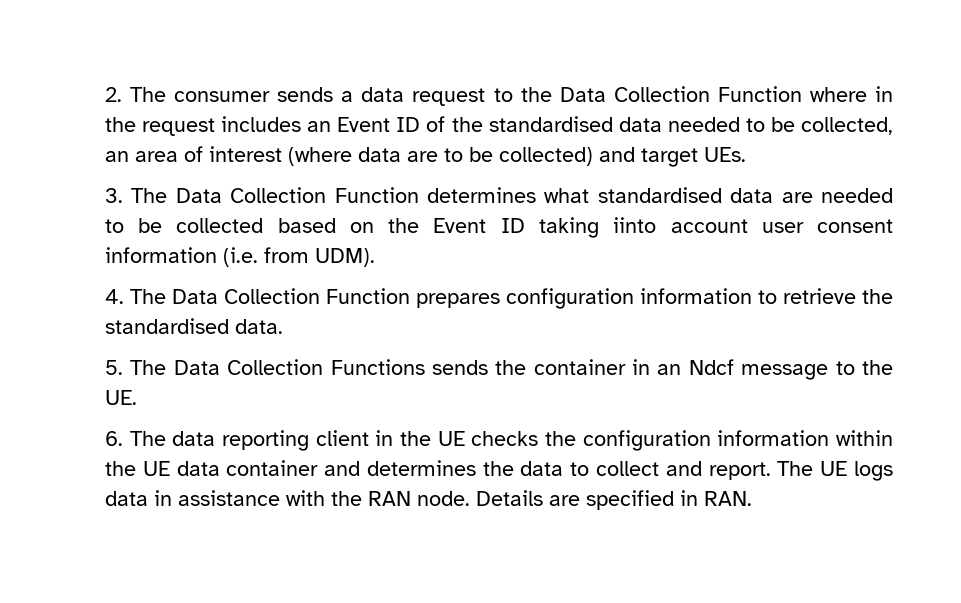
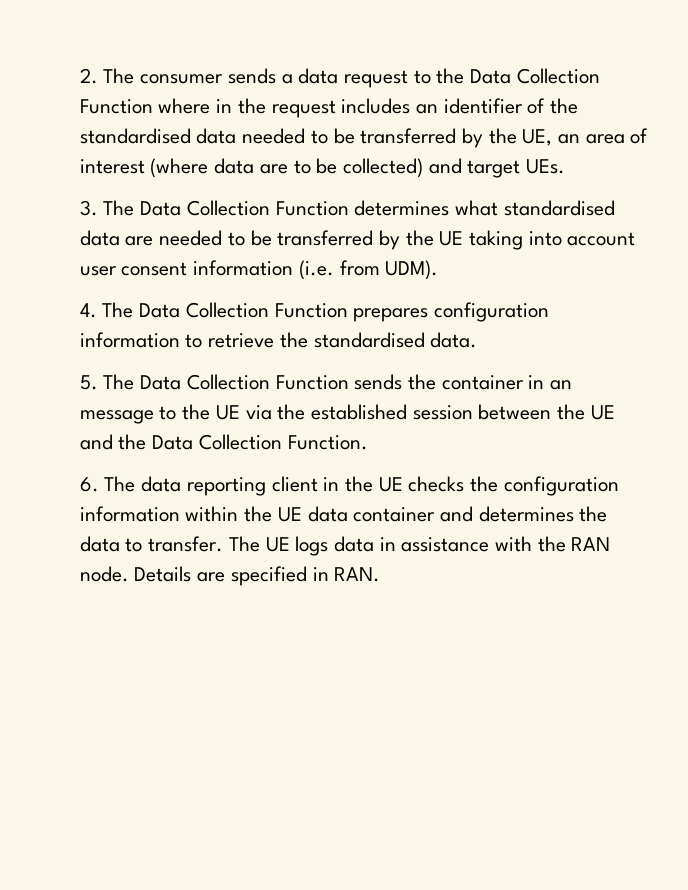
- 2. The consumer sends a data request to the Data Collection Function where in the request includes an Event ID of the standardised data needed to be collected, an area of interest (where data are to be collected) and target UEs.
+ 2. The consumer sends a data request to the Data Collection Function where in the request includes an identifier of the standardised data needed to be transferred by the UE, an area of interest (where data are to be collected) and target UEs.
- 3. The Data Collection Function determines what standardised data are needed to be collected based on the Event ID taking iinto account user consent information (i.e. from UDM).
+ 3. The Data Collection Function determines what standardised data are needed to be transferred by the UE taking into account user consent information (i.e. from UDM).
- 5. The Data Collection Functions sends the container in an Ndcf message to the UE.
+ 5. The Data Collection Function sends the container in an message to the UE via the established session between the UE and the Data Collection Function.
- 6. The data reporting client in the UE checks the configuration information within the UE data container and determines the data to collect and report.
+ 6. The data reporting client in the UE checks the configuration information within the UE data container and determines the data to transfer.

